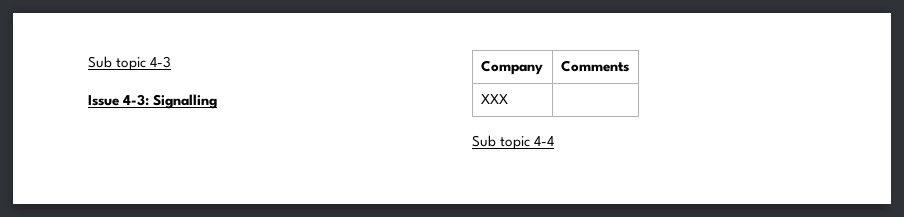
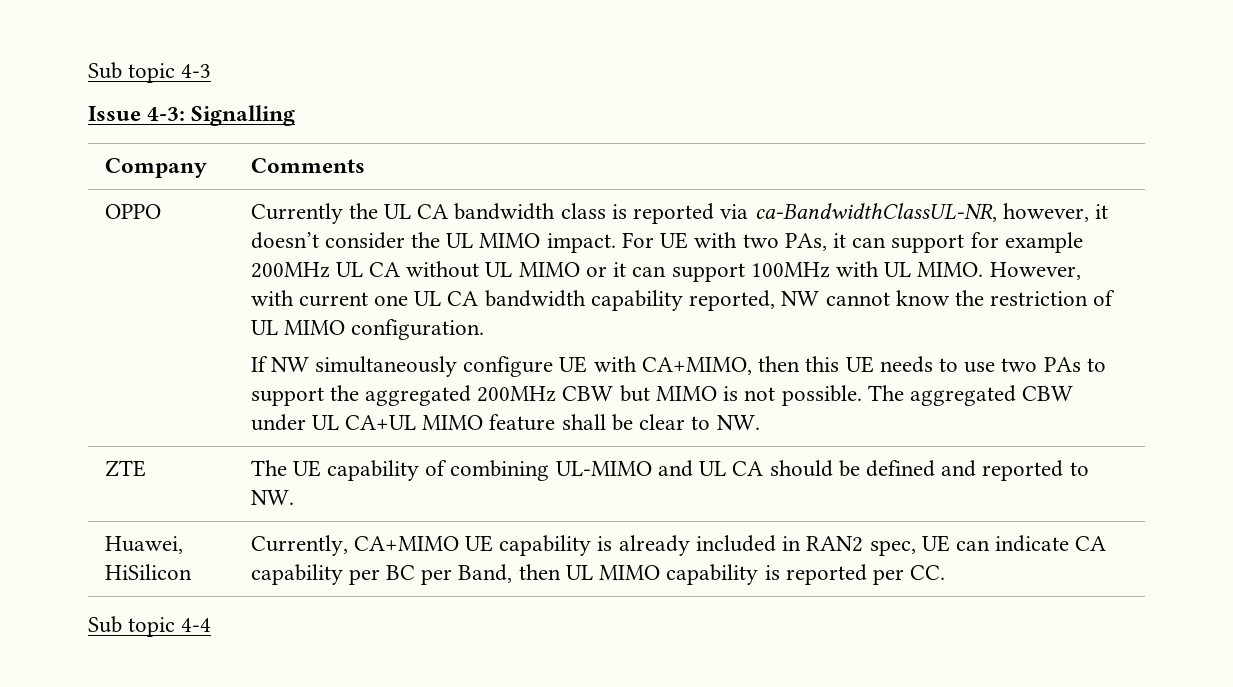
- XXX
+ OPPO | Currently the UL CA bandwidth class is reported via ca-BandwidthClassUL-NR, however, it doesn’t consider the UL MIMO impact. For UE with two PAs, it can support for example 200MHz UL CA without UL MIMO or it can support 100MHz with UL MIMO. However, with current one UL CA bandwidth capability reported, NW cannot know the restriction of UL MIMO configuration.
+ If NW simultaneously configure UE with CA+MIMO, then this UE needs to use two PAs to support the aggregated 200MHz CBW but MIMO is not possible. The aggregated CBW under UL CA+UL MIMO feature shall be clear to NW.
+ ZTE | The UE capability of combining UL-MIMO and UL CA should be defined and reported to NW.
+ Huawei, HiSilicon | Currently, CA+MIMO UE capability is already included in RAN2 spec, UE can indicate CA capability per BC per Band, then UL MIMO capability is reported per CC.

